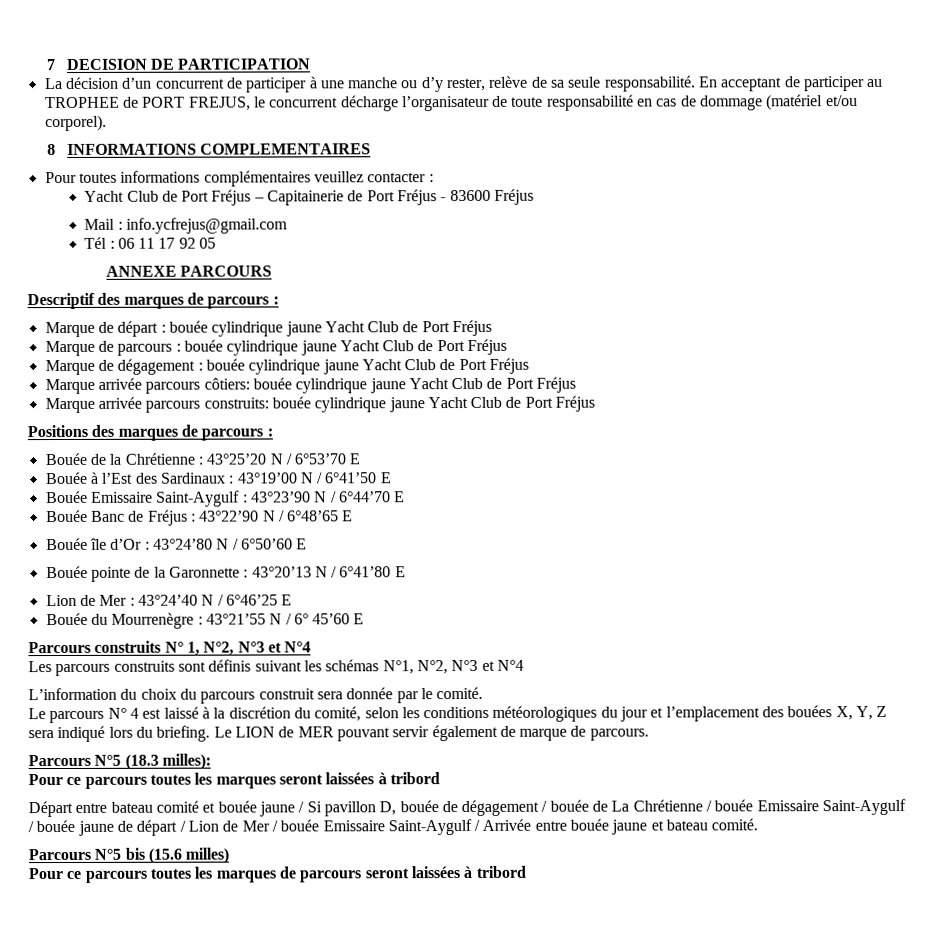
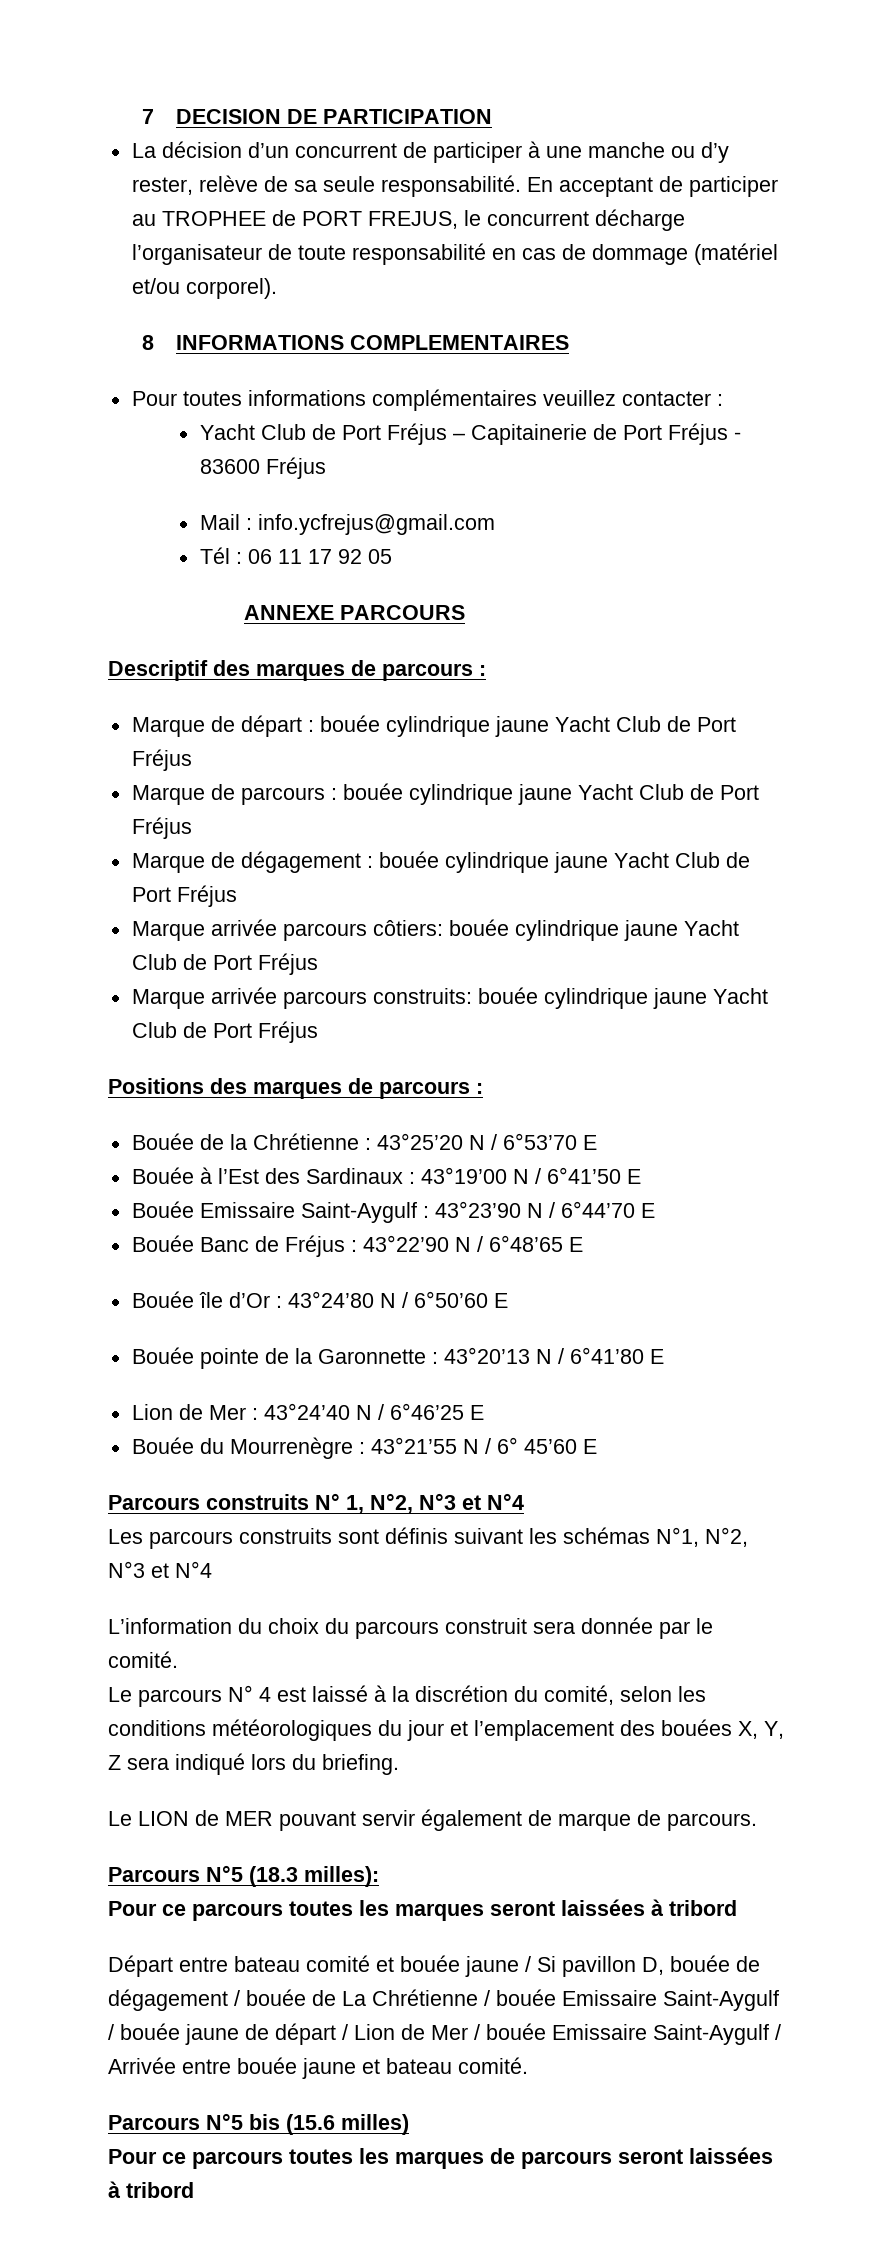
- Le parcours N° 4 est laissé à la discrétion du comité, selon les conditions météorologiques du jour et l’emplacement des bouées X, Y, Z sera indiqué lors du briefing. Le LION de MER pouvant servir également de marque de parcours.
+ Le parcours N° 4 est laissé à la discrétion du comité, selon les conditions météorologiques du jour et l’emplacement des bouées X, Y, Z sera indiqué lors du briefing.
+ Le LION de MER pouvant servir également de marque de parcours.

